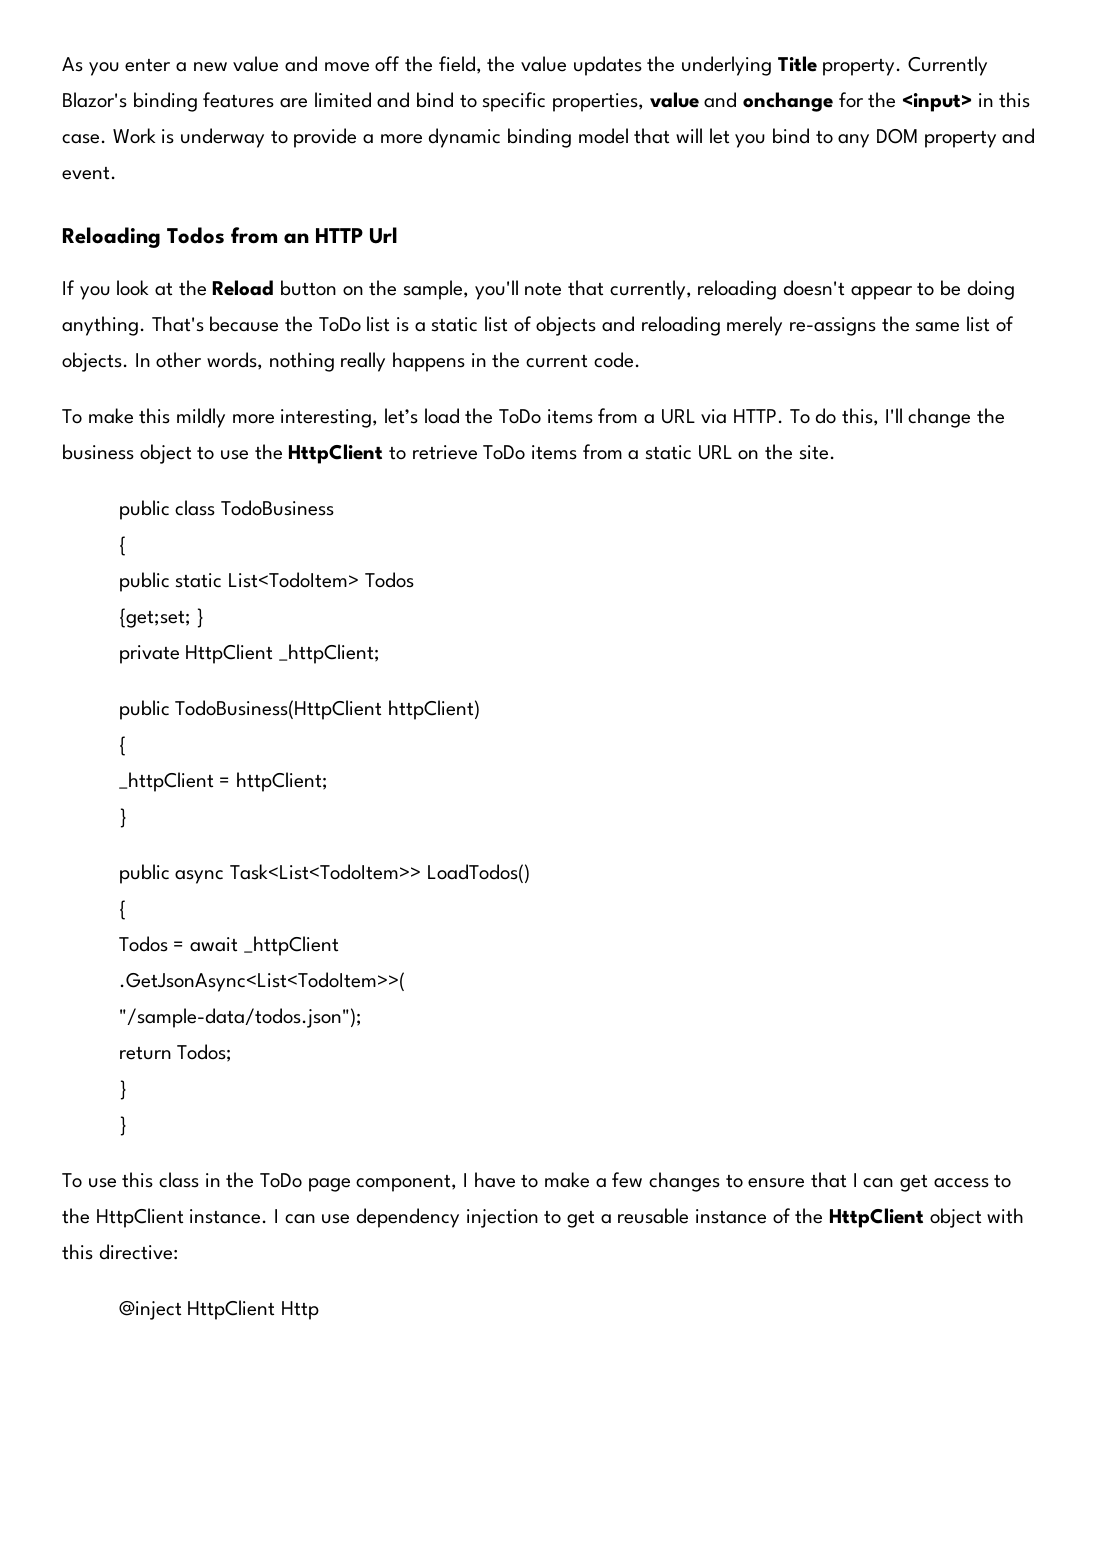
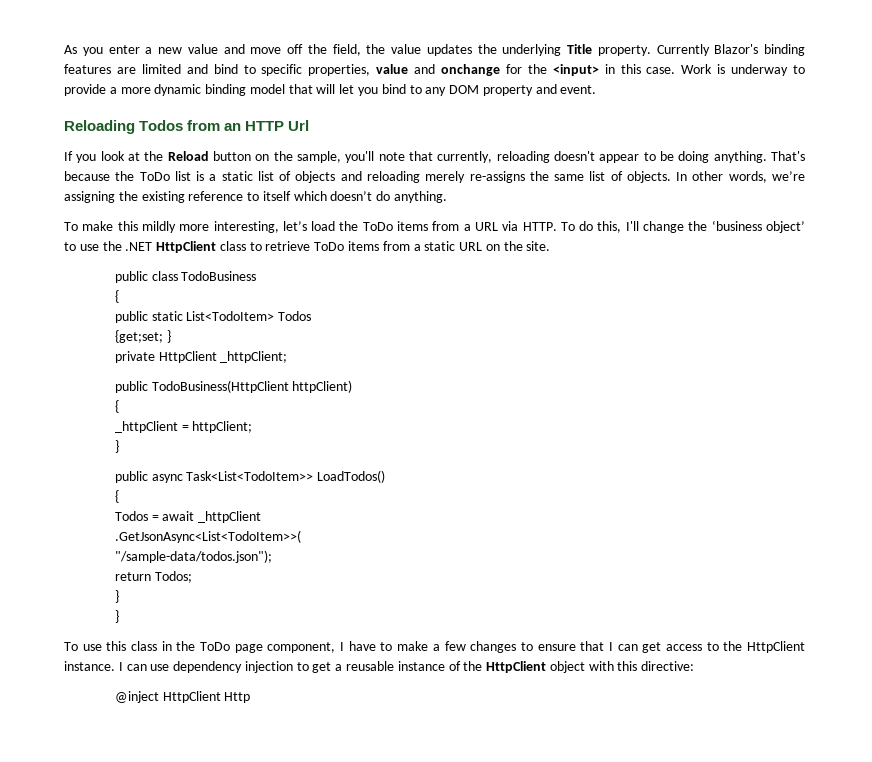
- In other words, nothing really happens in the current code.
+ In other words, we’re assigning the existing reference to itself which doesn’t do anything.
- To do this, I'll change the business object to use the HttpClient to retrieve ToDo items from a static URL on the site.
+ To do this, I'll change the ‘business object’ to use the .NET HttpClient class to retrieve ToDo items from a static URL on the site.

